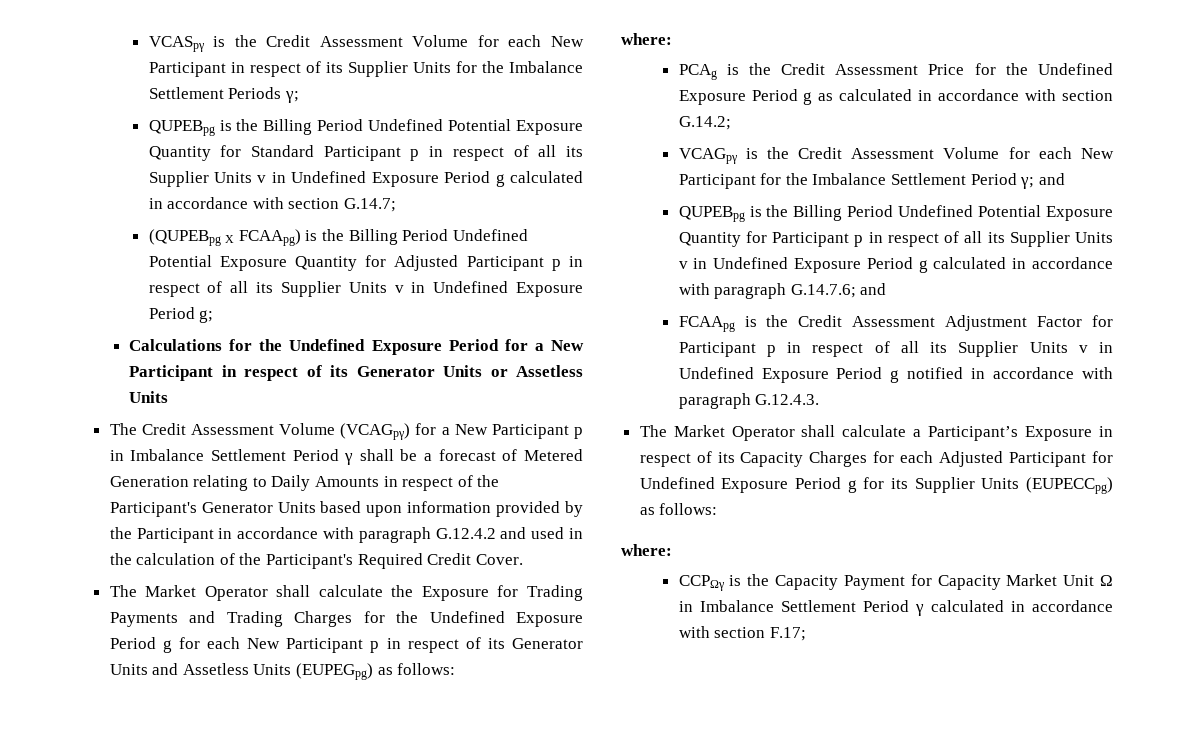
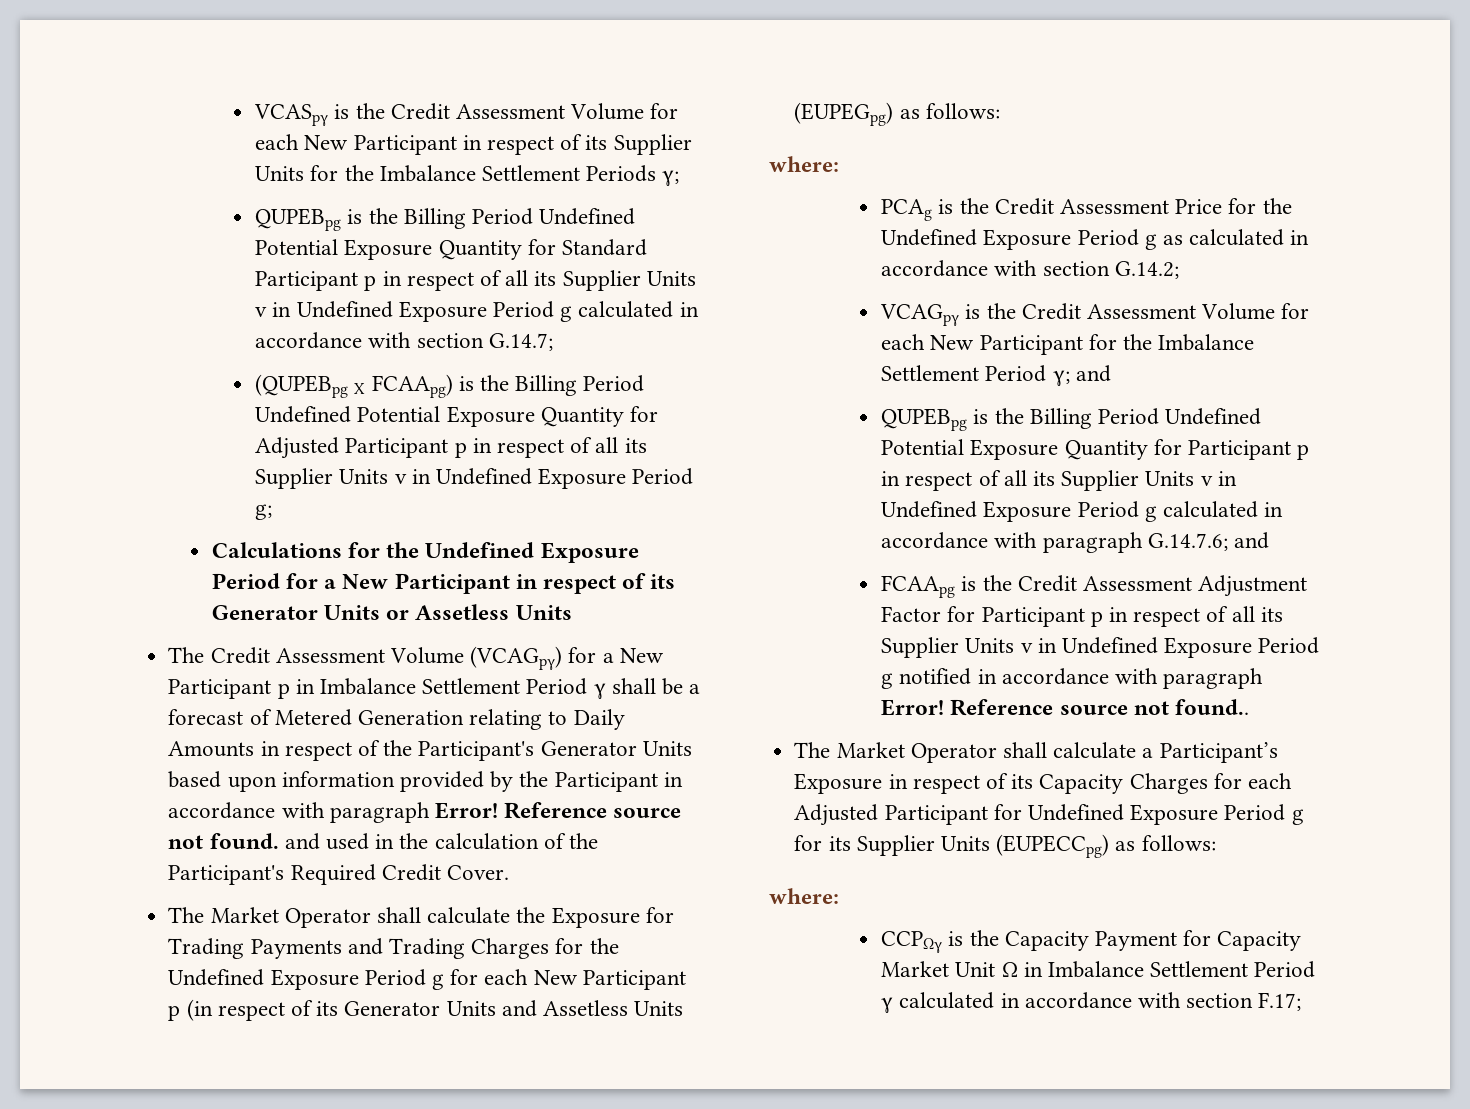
- The Credit Assessment Volume (VCAGpγ) for a New Participant p in Imbalance Settlement Period γ shall be a forecast of Metered Generation relating to Daily Amounts in respect of the Participant's Generator Units based upon information provided by the Participant in accordance with paragraph G.12.4.2 and used in the calculation of the Participant's Required Credit Cover.
+ The Credit Assessment Volume (VCAGpγ) for a New Participant p in Imbalance Settlement Period γ shall be a forecast of Metered Generation relating to Daily Amounts in respect of the Participant's Generator Units based upon information provided by the Participant in accordance with paragraph Error! Reference source not found. and used in the calculation of the Participant's Required Credit Cover.
- The Market Operator shall calculate the Exposure for Trading Payments and Trading Charges for the Undefined Exposure Period g for each New Participant p in respect of its Generator Units and Assetless Units (EUPEGpg) as follows:
+ The Market Operator shall calculate the Exposure for Trading Payments and Trading Charges for the Undefined Exposure Period g for each New Participant p (in respect of its Generator Units and Assetless Units (EUPEGpg) as follows:
- FCAApg is the Credit Assessment Adjustment Factor for Participant p in respect of all its Supplier Units v in Undefined Exposure Period g notified in accordance with paragraph G.12.4.3.
+ FCAApg is the Credit Assessment Adjustment Factor for Participant p in respect of all its Supplier Units v in Undefined Exposure Period g notified in accordance with paragraph Error! Reference source not found..

